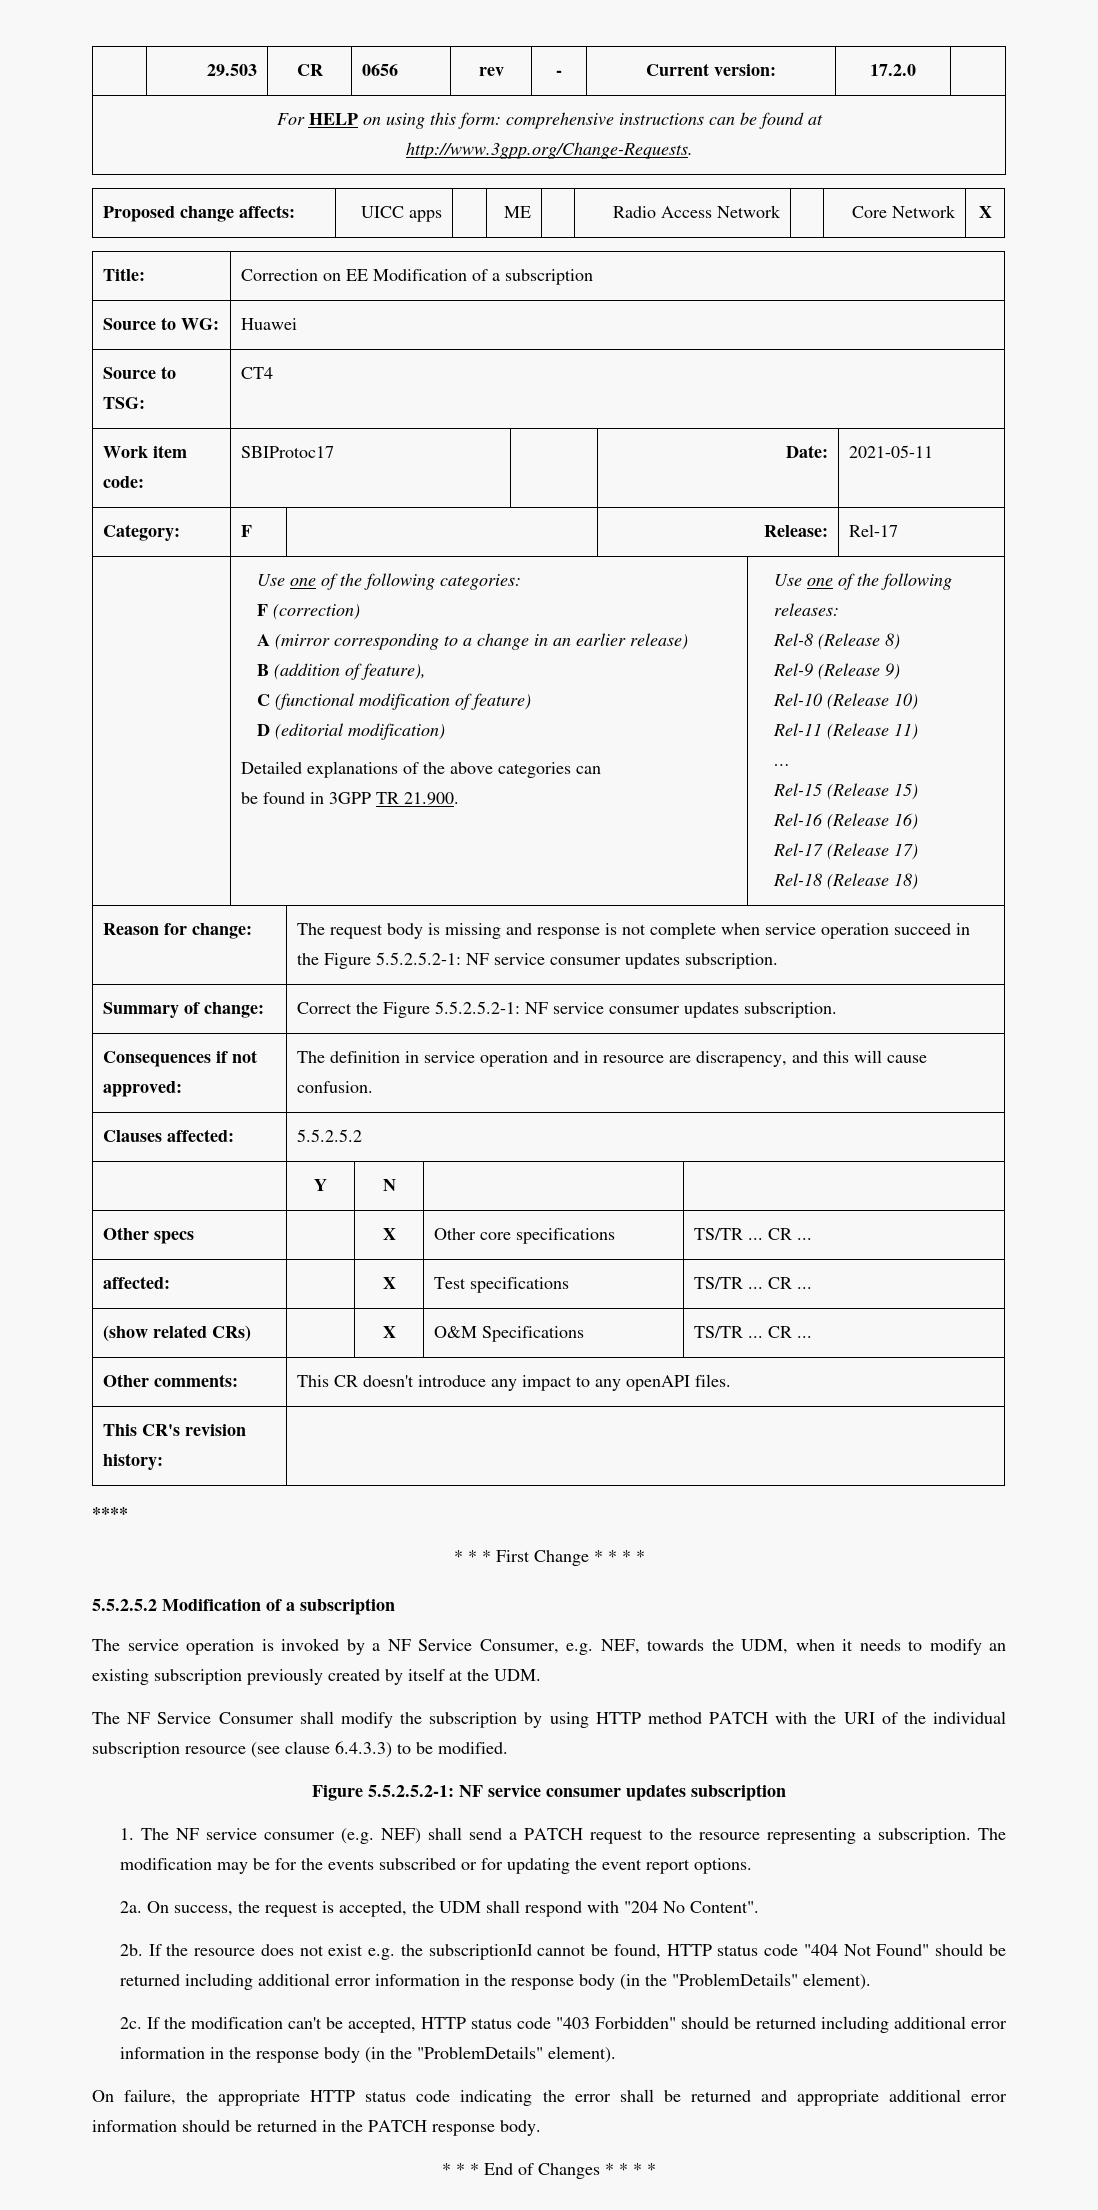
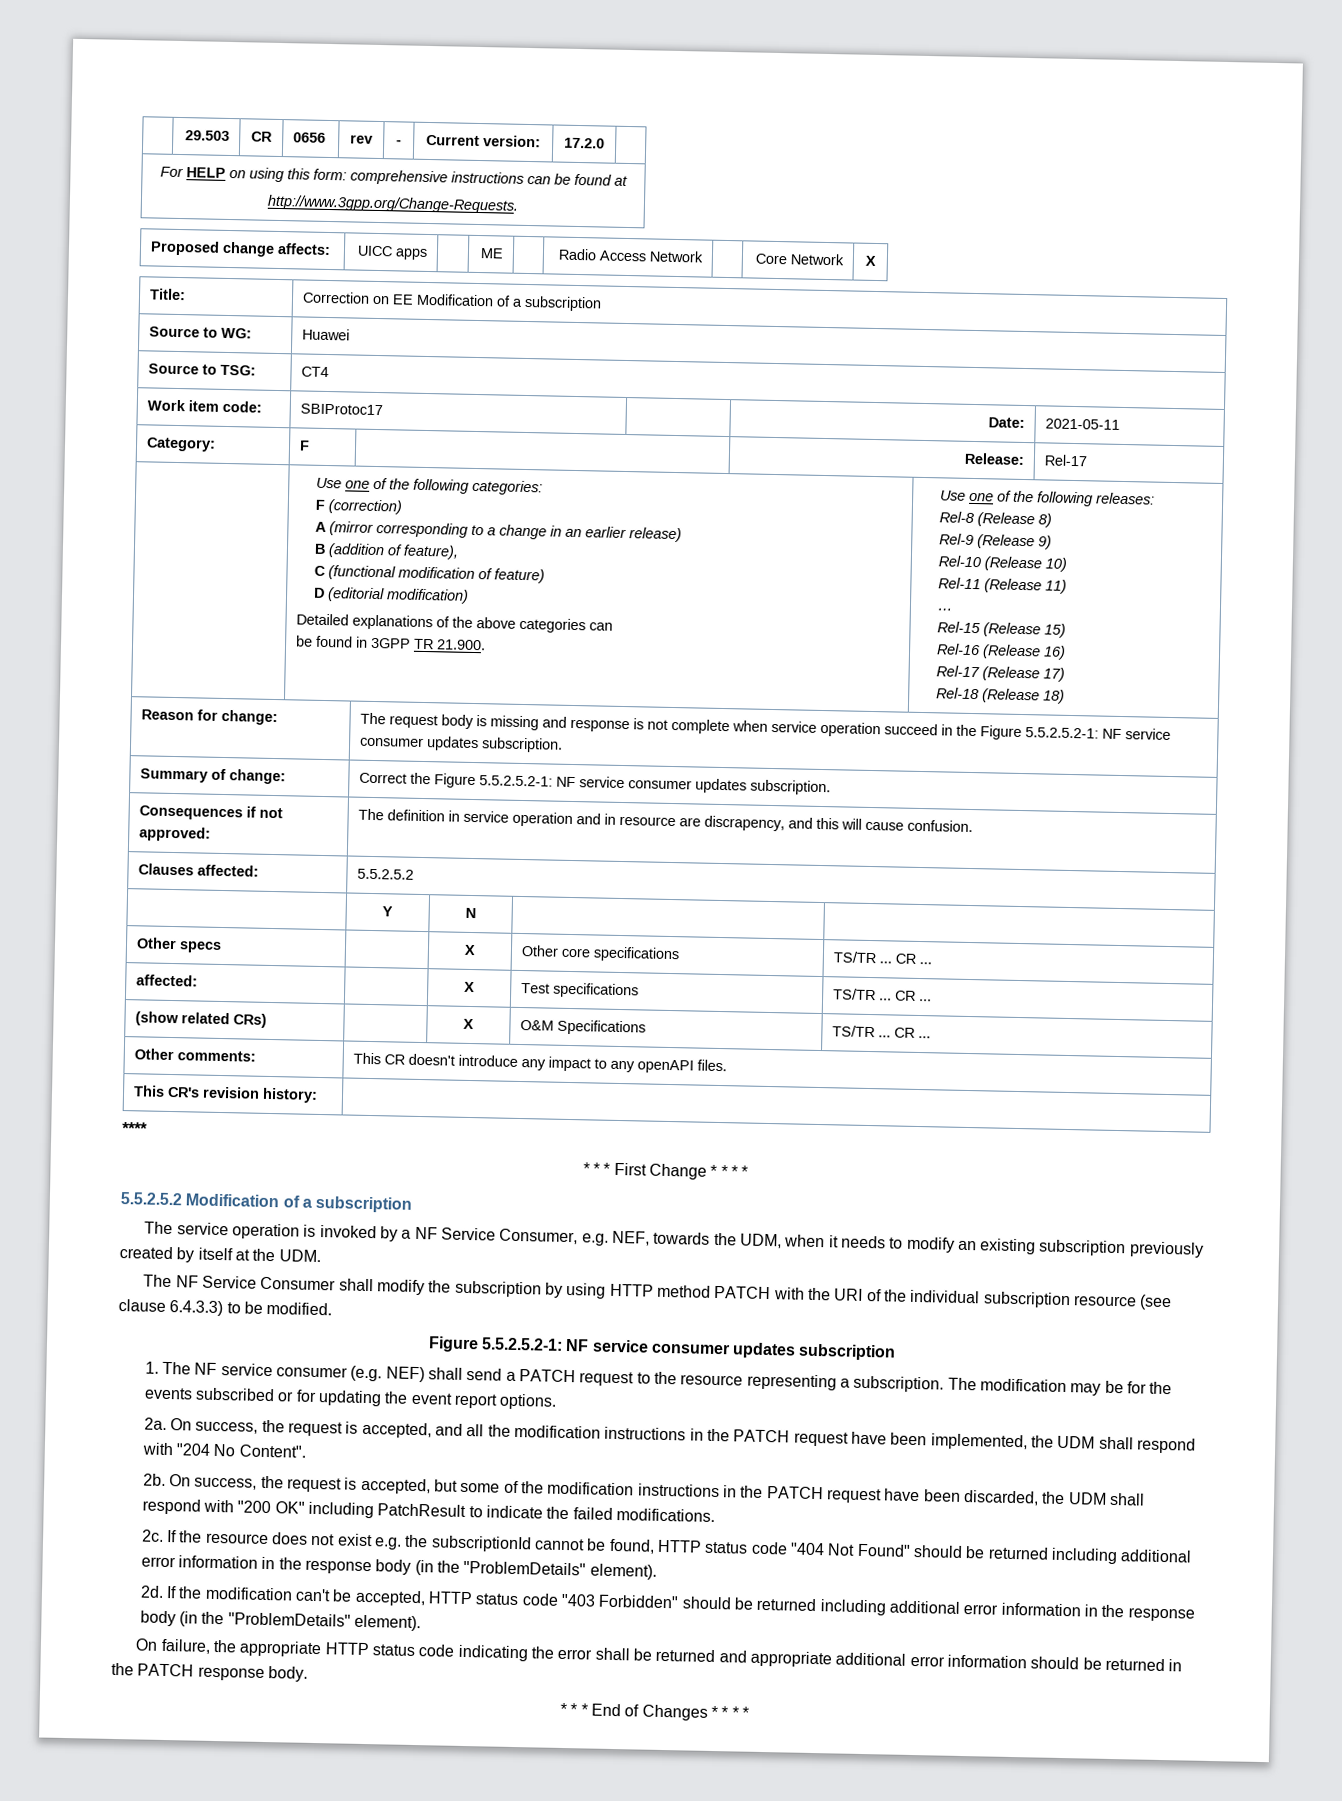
- On success, the request is accepted, the UDM shall respond with "204 No Content".
+ On success, the request is accepted, and all the modification instructions in the PATCH request have been implemented, the UDM shall respond with "204 No Content".
+ On success, the request is accepted, but some of the modification instructions in the PATCH request have been discarded, the UDM shall respond with "200 OK" including PatchResult to indicate the failed modifications.
+ 2c.
- 2c.
+ 2d.

